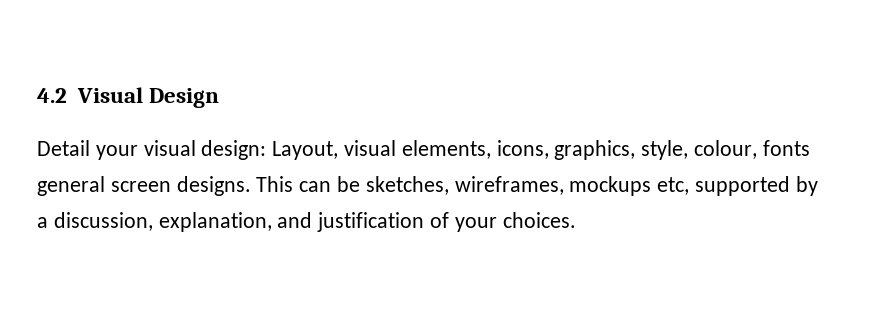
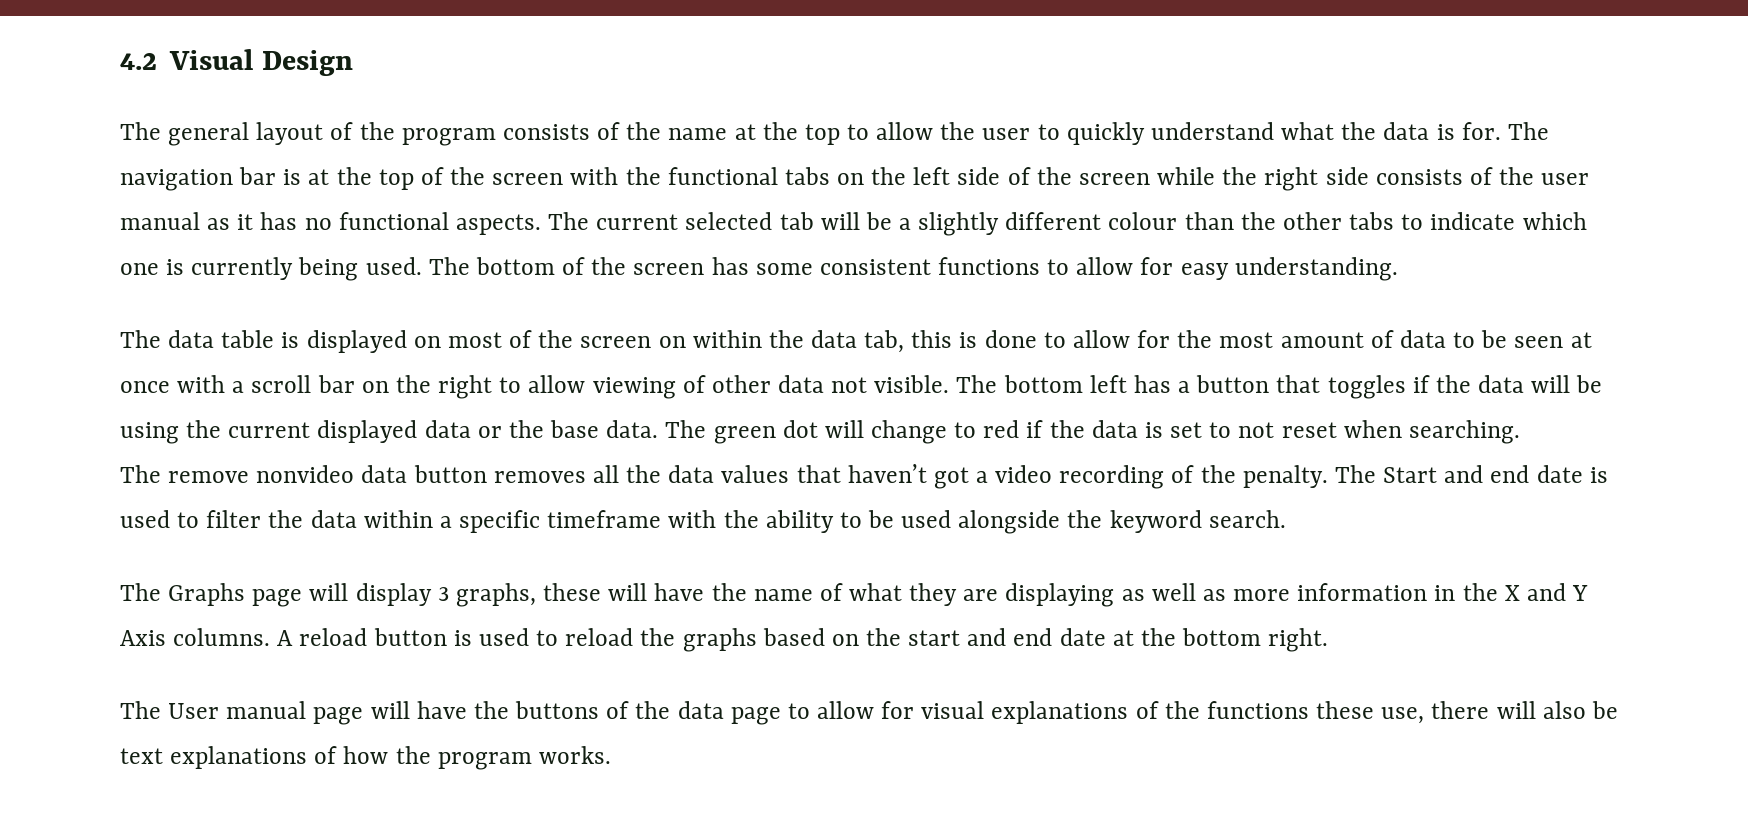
- Detail your visual design: Layout, visual elements, icons, graphics, style, colour, fonts general screen designs. This can be sketches, wireframes, mockups etc, supported by a discussion, explanation, and justification of your choices.
+ The general layout of the program consists of the name at the top to allow the user to quickly understand what the data is for. The navigation bar is at the top of the screen with the functional tabs on the left side of the screen while the right side consists of the user manual as it has no functional aspects. The current selected tab will be a slightly different colour than the other tabs to indicate which one is currently being used. The bottom of the screen has some consistent functions to allow for easy understanding.
+ The data table is displayed on most of the screen on within the data tab, this is done to allow for the most amount of data to be seen at once with a scroll bar on the right to allow viewing of other data not visible. The bottom left has a button that toggles if the data will be using the current displayed data or the base data. The green dot will change to red if the data is set to not reset when searching.
+ The remove nonvideo data button removes all the data values that haven’t got a video recording of the penalty. The Start and end date is used to filter the data within a specific timeframe with the ability to be used alongside the keyword search.
+ The Graphs page will display 3 graphs, these will have the name of what they are displaying as well as more information in the X and Y Axis columns. A reload button is used to reload the graphs based on the start and end date at the bottom right.
+ The User manual page will have the buttons of the data page to allow for visual explanations of the functions these use, there will also be text explanations of how the program works.

